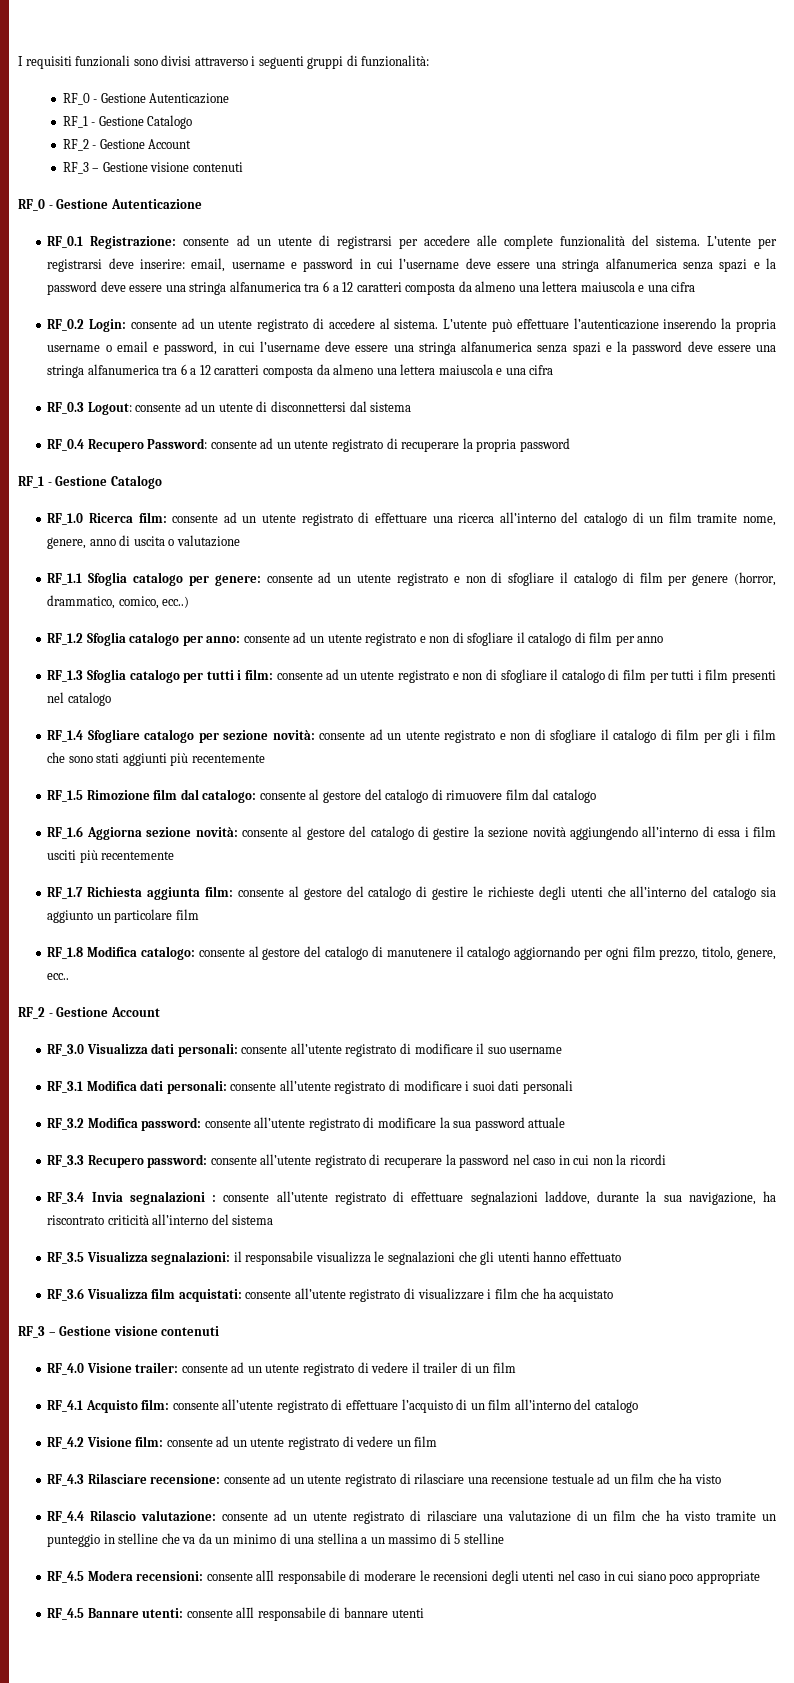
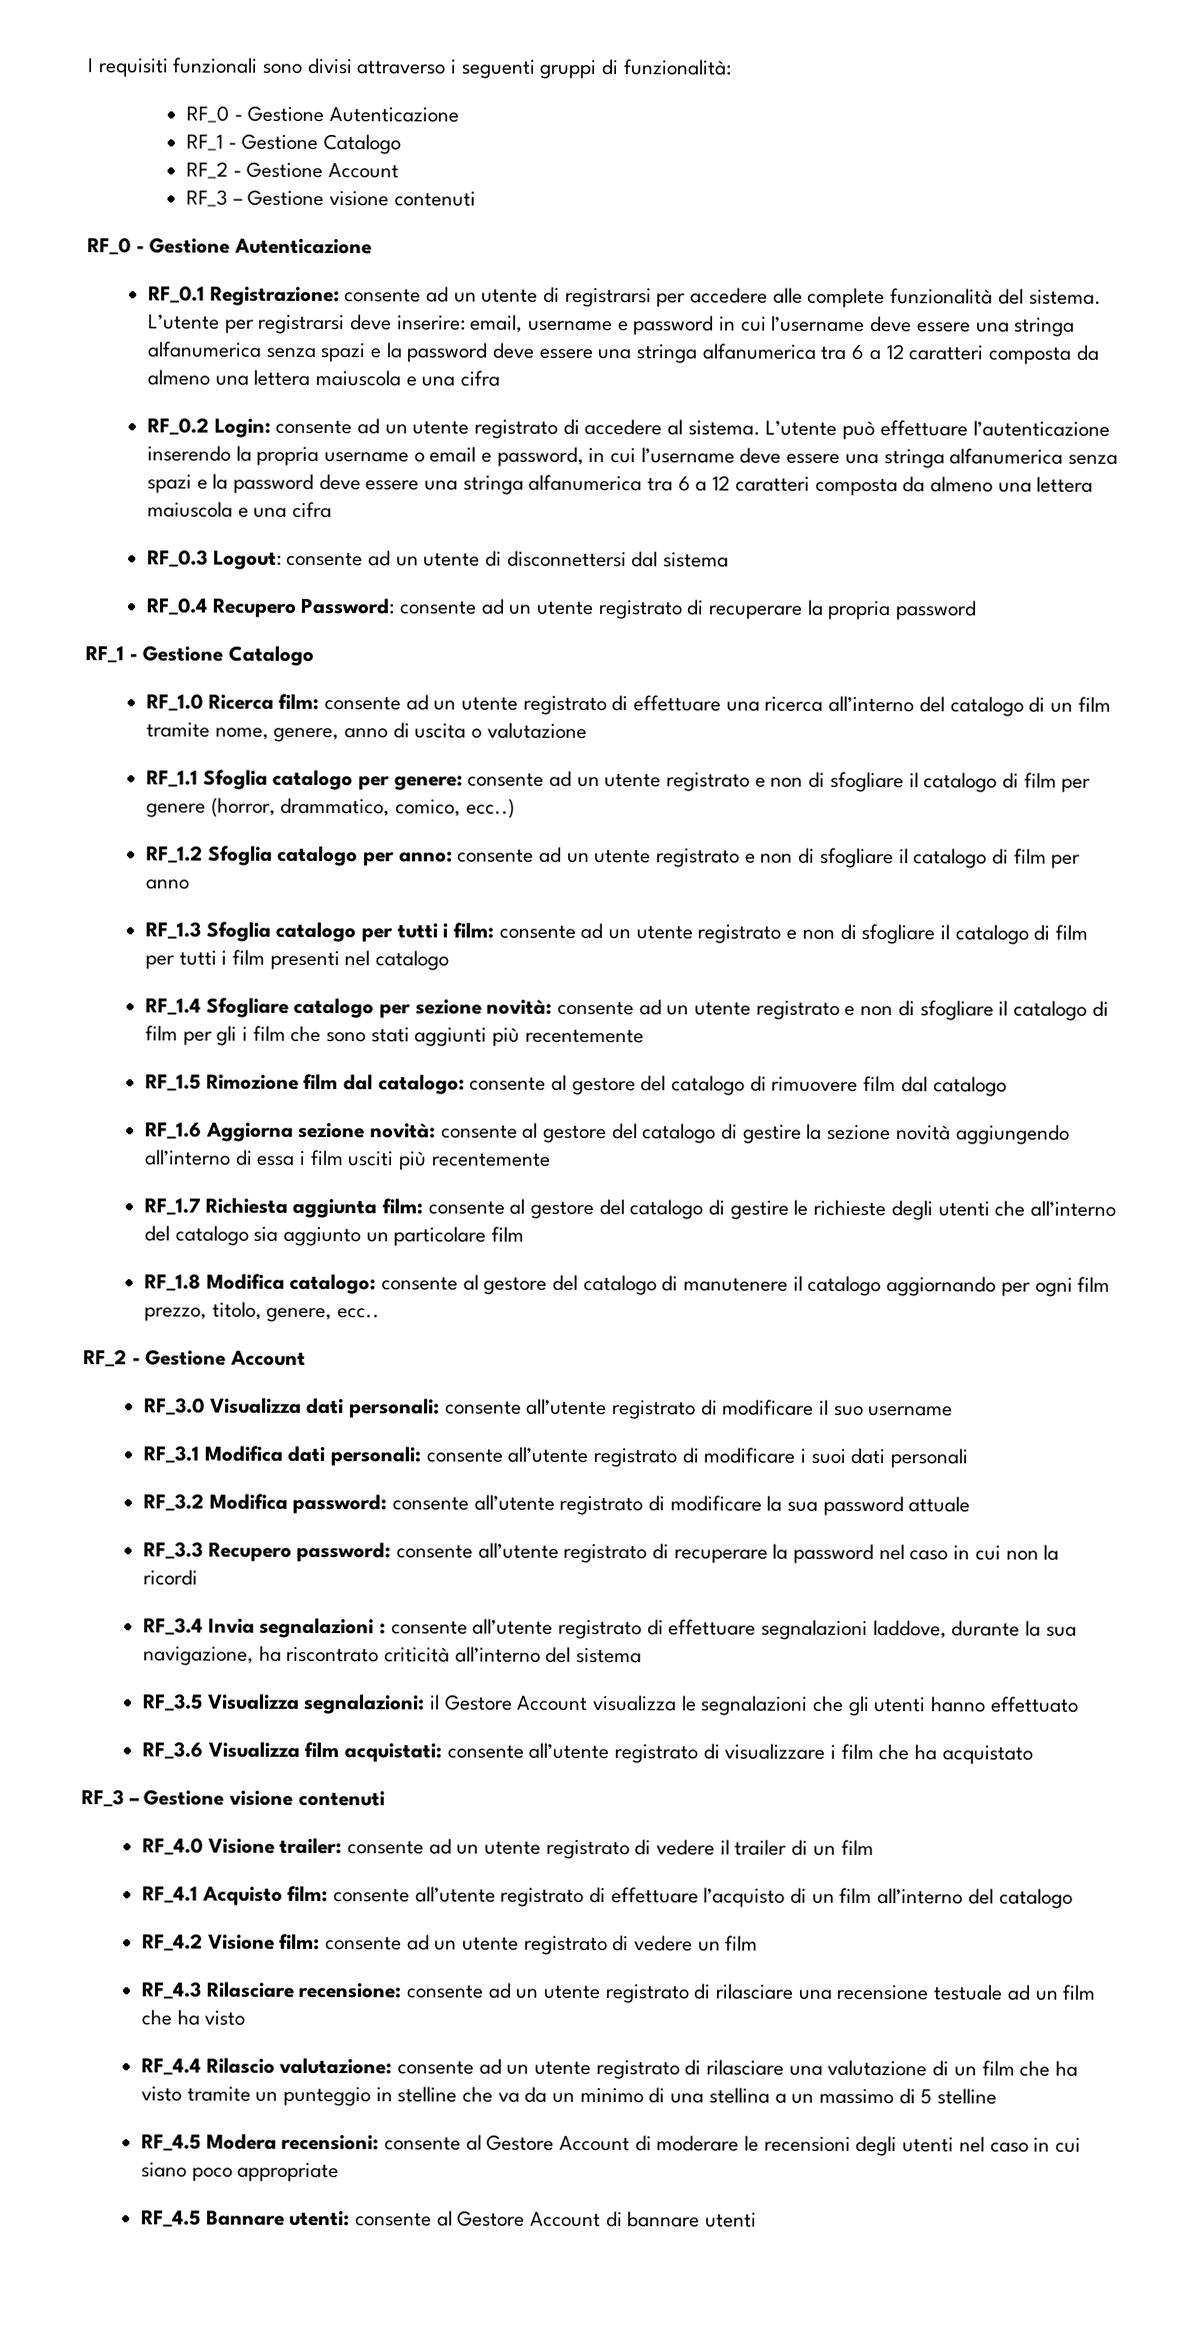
- RF_3.5 Visualizza segnalazioni: il responsabile visualizza le segnalazioni che gli utenti hanno effettuato
+ RF_3.5 Visualizza segnalazioni: il Gestore Account visualizza le segnalazioni che gli utenti hanno effettuato
- RF_4.5 Modera recensioni: consente alIl responsabile di moderare le recensioni degli utenti nel caso in cui siano poco appropriate
+ RF_4.5 Modera recensioni: consente al Gestore Account di moderare le recensioni degli utenti nel caso in cui siano poco appropriate
- RF_4.5 Bannare utenti: consente alIl responsabile di bannare utenti
+ RF_4.5 Bannare utenti: consente al Gestore Account di bannare utenti

